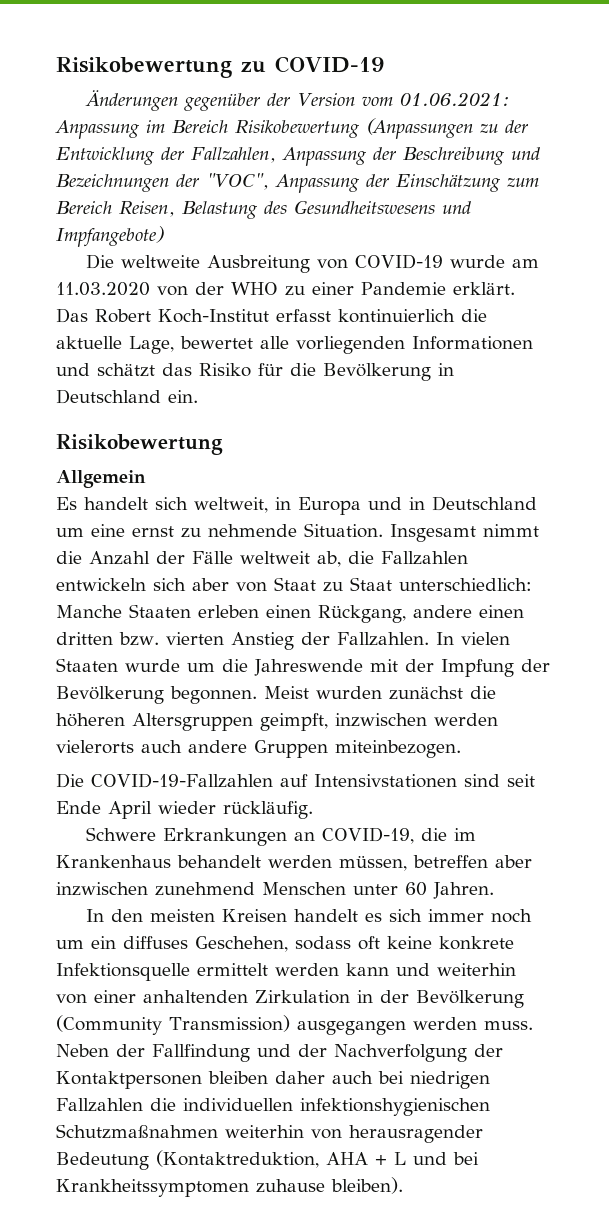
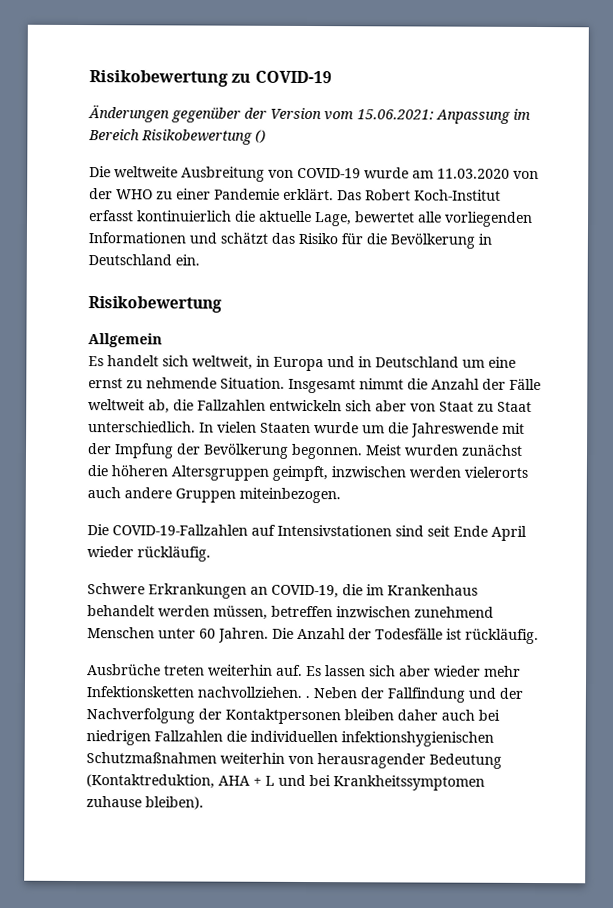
- Änderungen gegenüber der Version vom 01.06.2021: Anpassung im Bereich Risikobewertung (Anpassungen zu der Entwicklung der Fallzahlen, Anpassung der Beschreibung und Bezeichnungen der "VOC", Anpassung der Einschätzung zum Bereich Reisen, Belastung des Gesundheitswesens und Impfangebote)
+ Änderungen gegenüber der Version vom 15.06.2021: Anpassung im Bereich Risikobewertung ()
- Insgesamt nimmt die Anzahl der Fälle weltweit ab, die Fallzahlen entwickeln sich aber von Staat zu Staat unterschiedlich: Manche Staaten erleben einen Rückgang, andere einen dritten bzw. vierten Anstieg der Fallzahlen.
+ Insgesamt nimmt die Anzahl der Fälle weltweit ab, die Fallzahlen entwickeln sich aber von Staat zu Staat unterschiedlich.
- Schwere Erkrankungen an COVID-19, die im Krankenhaus behandelt werden müssen, betreffen aber inzwischen zunehmend Menschen unter 60 Jahren.
- In den meisten Kreisen handelt es sich immer noch um ein diffuses Geschehen, sodass oft keine konkrete Infektionsquelle ermittelt werden kann und weiterhin von einer anhaltenden Zirkulation in der Bevölkerung (Community Transmission) ausgegangen werden muss.
+ Schwere Erkrankungen an COVID-19, die im Krankenhaus behandelt werden müssen, betreffen inzwischen zunehmend Menschen unter 60 Jahren. Die Anzahl der Todesfälle ist rückläufig.
+ Ausbrüche treten weiterhin auf. Es lassen sich aber wieder mehr Infektionsketten nachvollziehen. .

